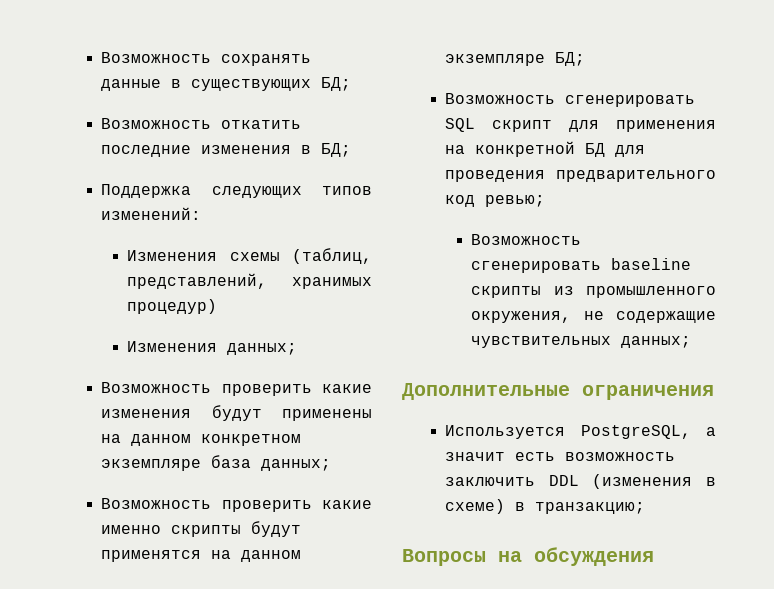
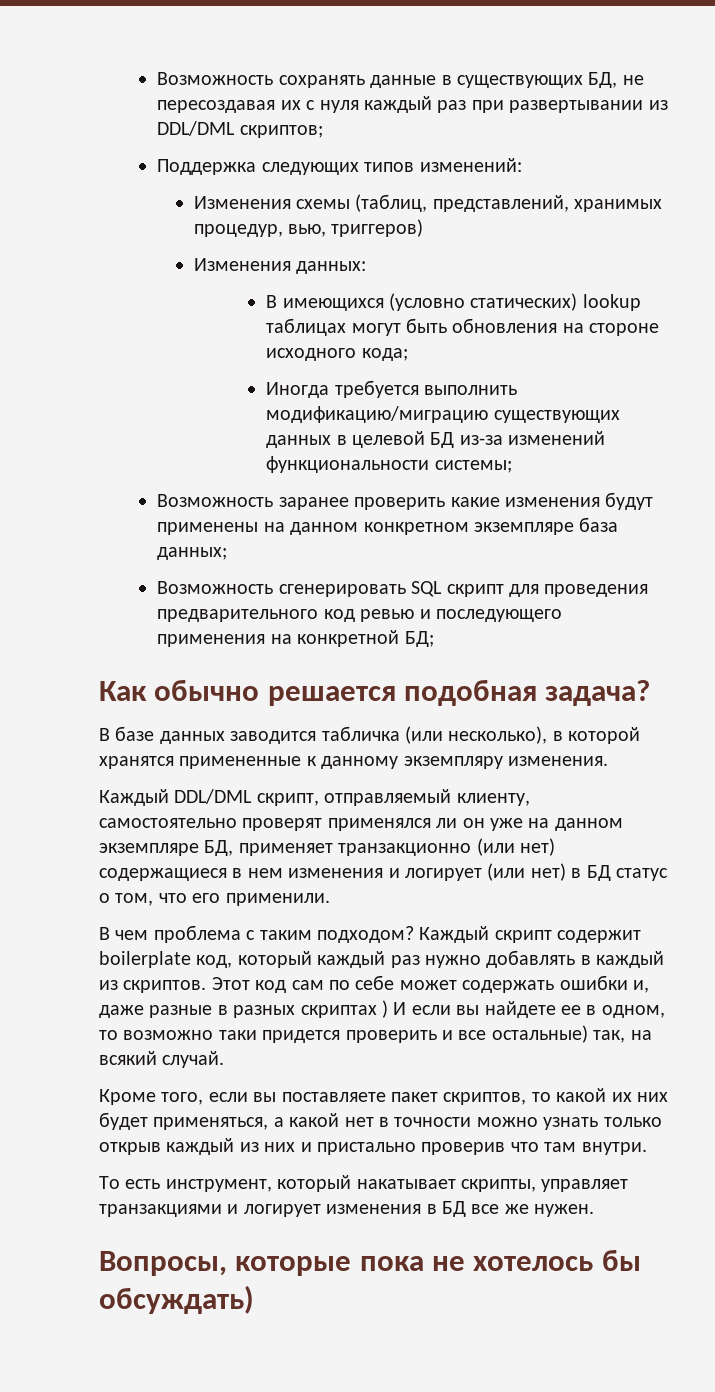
- Возможность сохранять данные в существующих БД;
- Возможность откатить последние изменения в БД;
+ Возможность сохранять данные в существующих БД, не пересоздавая их с нуля каждый раз при развертывании из DDL/DML скриптов;
- Изменения схемы (таблиц, представлений, хранимых процедур)
- Изменения данных;
- Возможность проверить какие изменения будут применены на данном конкретном экземпляре база данных;
+ Изменения схемы (таблиц, представлений, хранимых процедур, вью, триггеров)
+ Изменения данных:
+ В имеющихся (условно статических) lookup таблицах могут быть обновления на стороне исходного кода;
+ Иногда требуется выполнить модификацию/миграцию существующих данных в целевой БД из-за изменений функциональности системы;
+ Возможность заранее проверить какие изменения будут применены на данном конкретном экземпляре база данных;
- Возможность проверить какие именно скрипты будут применятся на данном экземпляре БД;
- Возможность сгенерировать SQL скрипт для применения на конкретной БД для проведения предварительного код ревью;
- Возможность сгенерировать baseline скрипты из промышленного окружения, не содержащие чувствительных данных;
- Дополнительные ограничения
- Используется PostgreSQL, а значит есть возможность заключить DDL (изменения в схеме) в транзакцию;
- Вопросы на обсуждения
+ Возможность сгенерировать SQL скрипт для проведения предварительного код ревью и последующего применения на конкретной БД;
+ Как обычно решается подобная задача?
+ В базе данных заводится табличка (или несколько), в которой хранятся примененные к данному экземпляру изменения.
+ Каждый DDL/DML скрипт, отправляемый клиенту, самостоятельно проверят применялся ли он уже на данном экземпляре БД, применяет транзакционно (или нет) содержащиеся в нем изменения и логирует (или нет) в БД статус о том, что его применили.
+ В чем проблема с таким подходом? Каждый скрипт содержит boilerplate код, который каждый раз нужно добавлять в каждый из скриптов. Этот код сам по себе может содержать ошибки и, даже разные в разных скриптах ) И если вы найдете ее в одном, то возможно таки придется проверить и все остальные) так, на всякий случай.
+ Кроме того, если вы поставляете пакет скриптов, то какой их них будет применяться, а какой нет в точности можно узнать только открыв каждый из них и пристально проверив что там внутри.
+ То есть инструмент, который накатывает скрипты, управляет транзакциями и логирует изменения в БД все же нужен.
+ Вопросы, которые пока не хотелось бы обсуждать)

